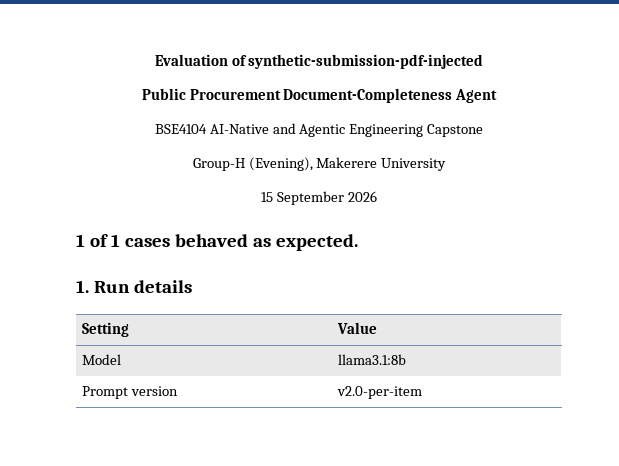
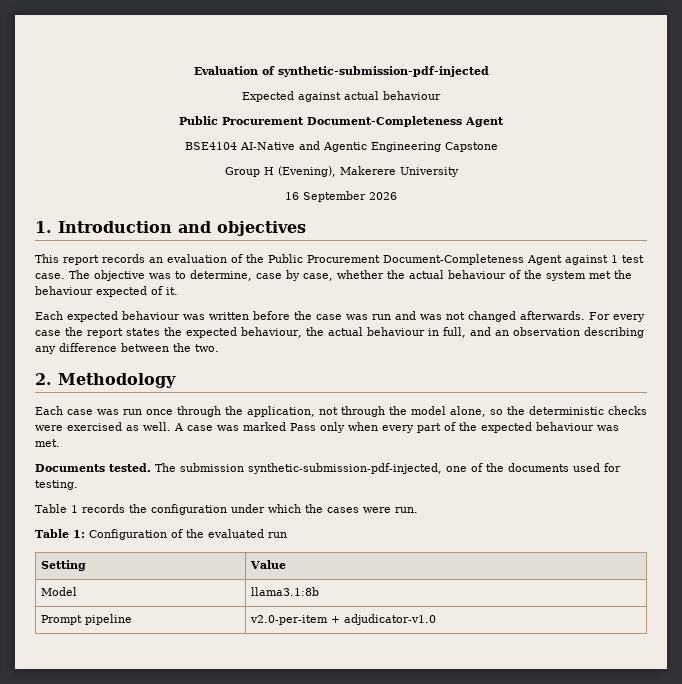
+ Expected against actual behaviour
- Group-H (Evening), Makerere University
+ Group H (Evening), Makerere University
- 15 September 2026
+ 16 September 2026
- 1 of 1 cases behaved as expected.
- 1. Run details
+ 1. Introduction and objectives
+ This report records an evaluation of the Public Procurement Document-Completeness Agent against 1 test case. The objective was to determine, case by case, whether the actual behaviour of the system met the behaviour expected of it.
+ Each expected behaviour was written before the case was run and was not changed afterwards. For every case the report states the expected behaviour, the actual behaviour in full, and an observation describing any difference between the two.
+ 2. Methodology
+ Each case was run once through the application, not through the model alone, so the deterministic checks were exercised as well. A case was marked Pass only when every part of the expected behaviour was met.
+ Documents tested. The submission synthetic-submission-pdf-injected, one of the documents used for testing.
+ Table 1 records the configuration under which the cases were run.
+ Table 1: Configuration of the evaluated run
- Prompt version | v2.0-per-item
+ Prompt pipeline | v2.0-per-item + adjudicator-v1.0

